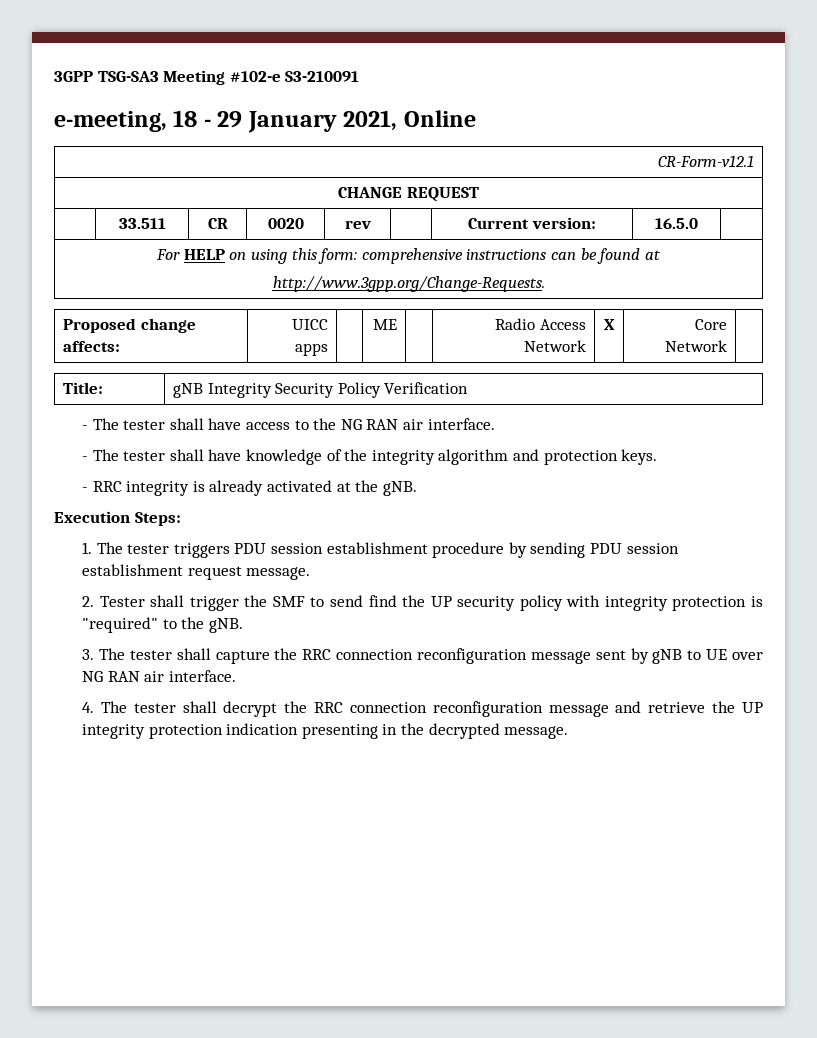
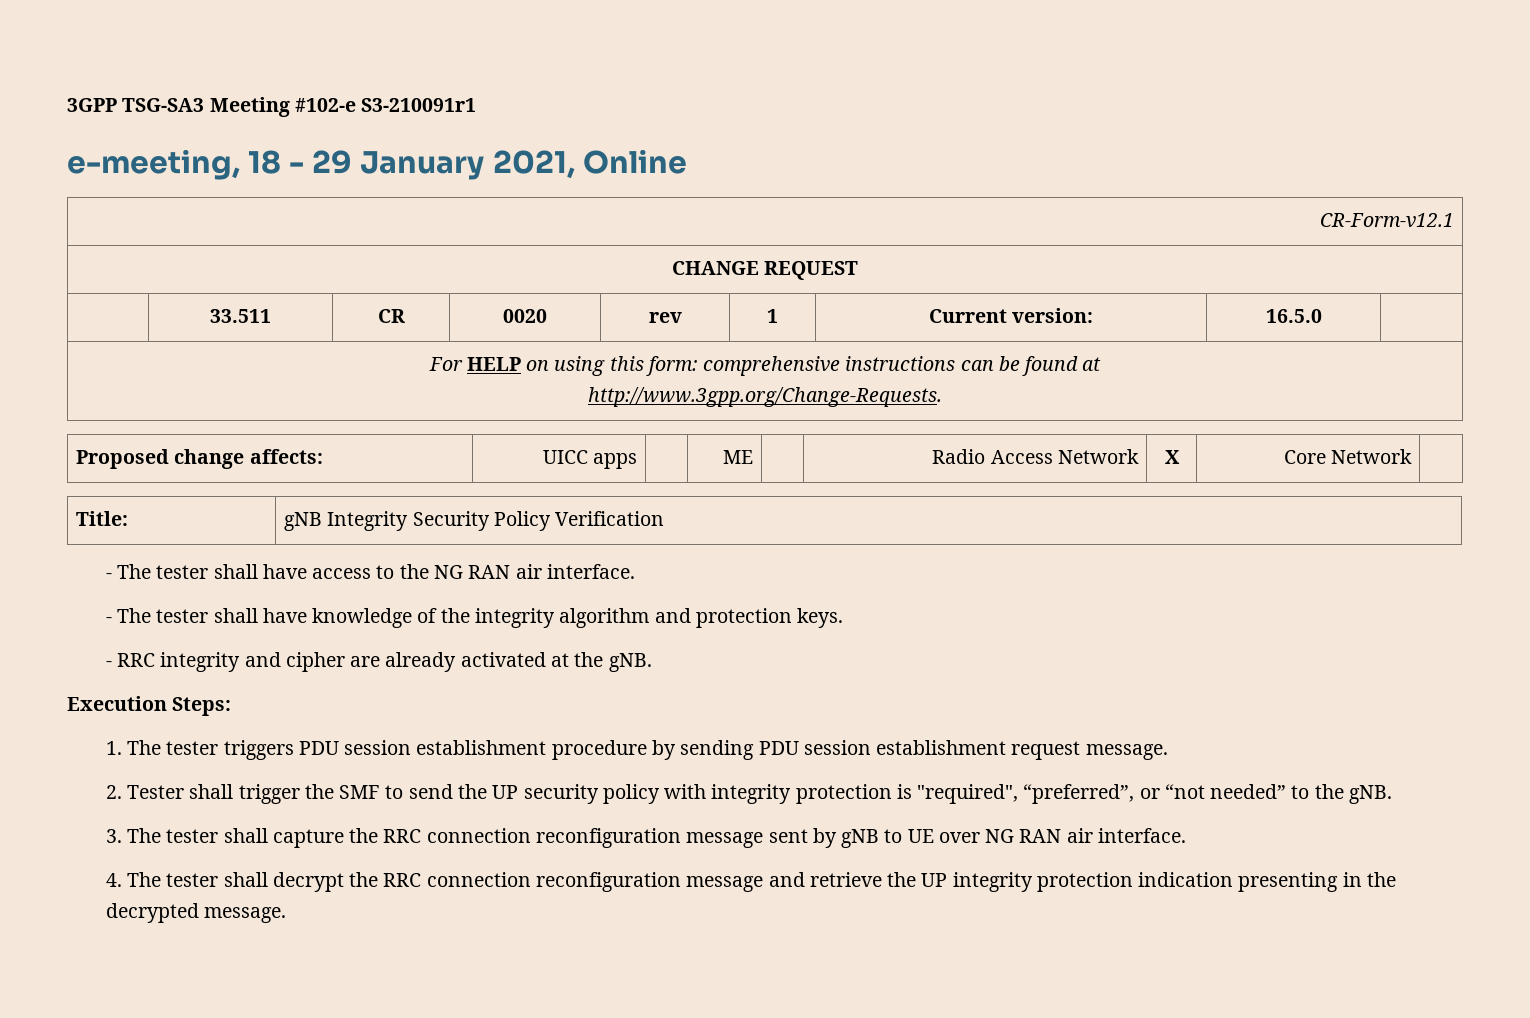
- 3GPP TSG-SA3 Meeting #102-e S3-210091
+ 3GPP TSG-SA3 Meeting #102-e S3-210091r1
- | 33.511 | CR | 0020 | rev | | Current version: | 16.5.0 |
+ | 33.511 | CR | 0020 | rev | 1 | Current version: | 16.5.0 |
- - RRC integrity is already activated at the gNB.
+ - RRC integrity and cipher are already activated at the gNB.
- 2. Tester shall trigger the SMF to send find the UP security policy with integrity protection is "required" to the gNB.
+ 2. Tester shall trigger the SMF to send the UP security policy with integrity protection is "required", “preferred”, or “not needed” to the gNB.

